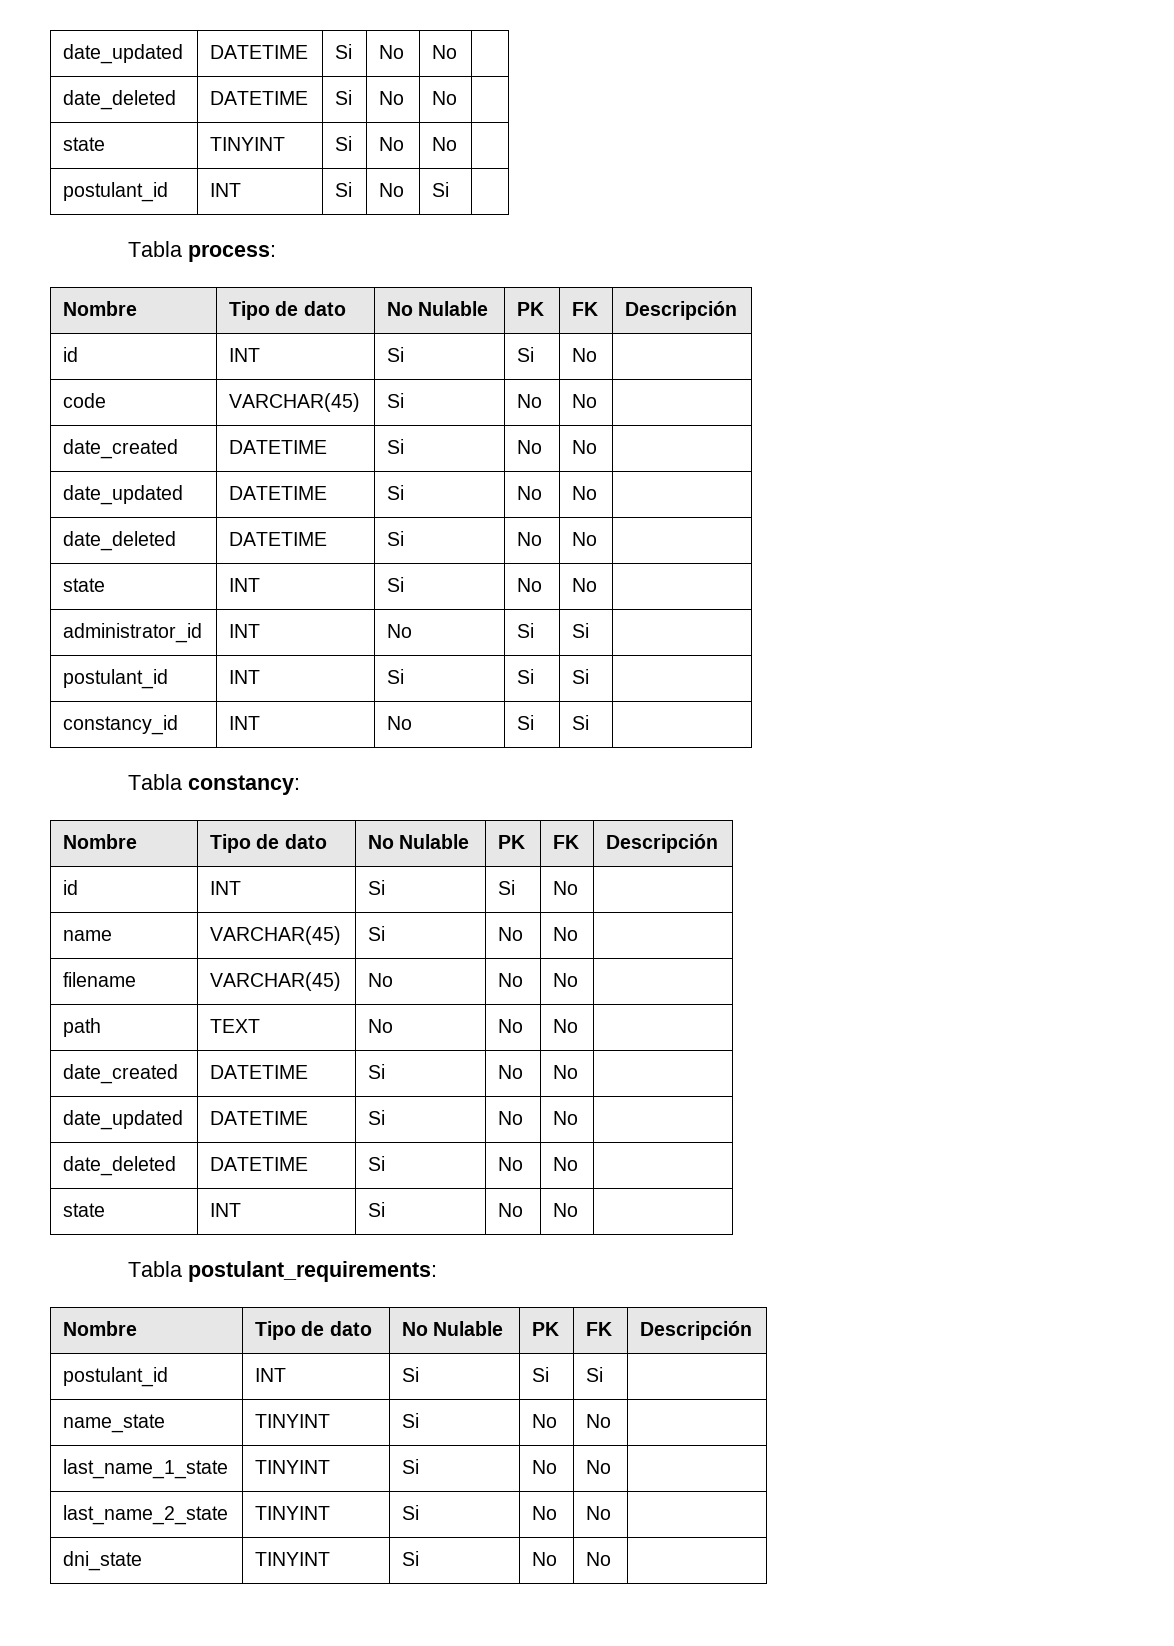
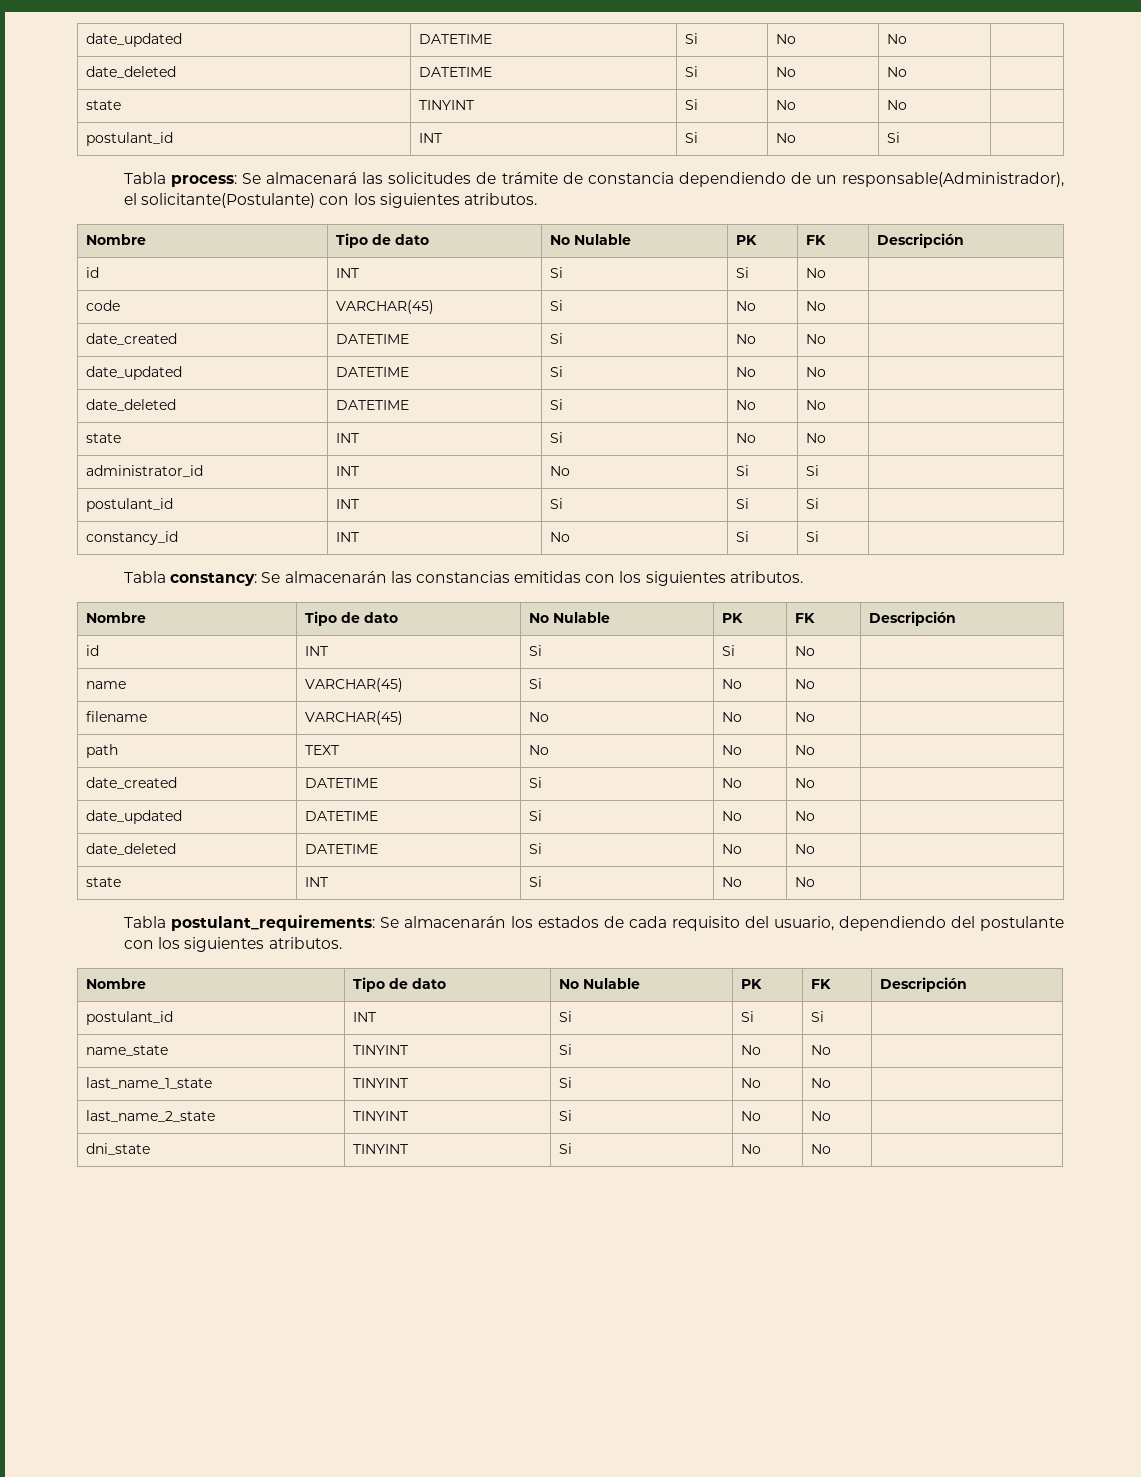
- Tabla process:
+ Tabla process: Se almacenará las solicitudes de trámite de constancia dependiendo de un responsable(Administrador), el solicitante(Postulante) con los siguientes atributos.
- Tabla constancy:
+ Tabla constancy: Se almacenarán las constancias emitidas con los siguientes atributos.
- Tabla postulant_requirements:
+ Tabla postulant_requirements: Se almacenarán los estados de cada requisito del usuario, dependiendo del postulante con los siguientes atributos.

